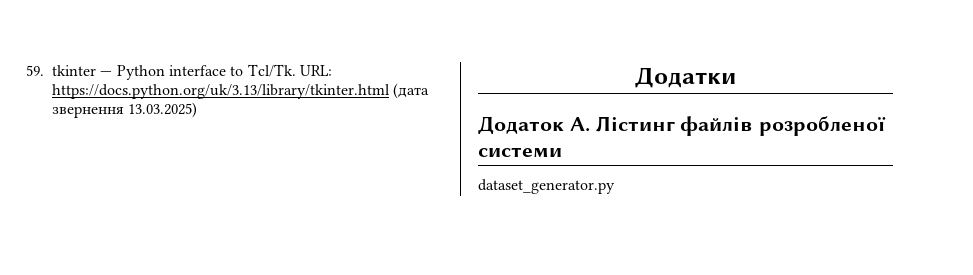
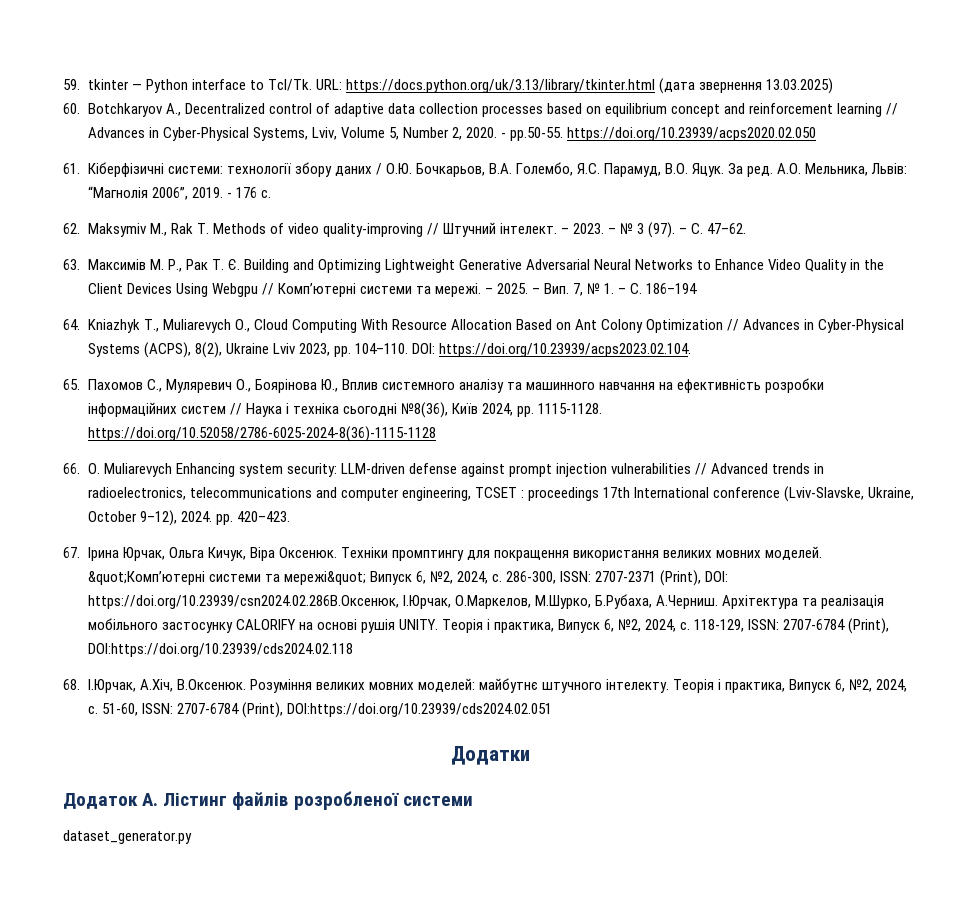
+ 60. Botchkaryov A., Decentralized control of adaptive data collection processes based on equilibrium concept and reinforcement learning // Advances in Cyber-Physical Systems, Lviv, Volume 5, Number 2, 2020. - pp.50-55. https://doi.org/10.23939/acps2020.02.050
+ 61. Кіберфізичні системи: технології збору даних / О.Ю. Бочкарьов, В.А. Голембо, Я.С. Парамуд, В.О. Яцук. За ред. А.О. Мельника, Львів: “Магнолія 2006”, 2019. - 176 с.
+ 62. Maksymiv M., Rak T. Methods of video quality-improving // Штучний інтелект. – 2023. – № 3 (97). – С. 47–62.
+ 63. Максимів М. Р., Рак Т. Є. Building and Optimizing Lightweight Generative Adversarial Neural Networks to Enhance Video Quality in the Client Devices Using Webgpu // Комп’ютерні системи та мережі. – 2025. – Вип. 7, № 1. – С. 186–194
+ 64. Kniazhyk T., Muliarevych O., Cloud Computing With Resource Allocation Based on Ant Colony Optimization // Advances in Cyber-Physical Systems (ACPS), 8(2), Ukraine Lviv 2023, pp. 104–110. DOI: https://doi.org/10.23939/acps2023.02.104.
+ 65. Пахомов С., Муляревич O., Боярінова Ю., Вплив системного аналізу та машинного навчання на ефективність розробки інформаційних систем // Наука і техніка сьогодні №8(36), Київ 2024, pp. 1115-1128. https://doi.org/10.52058/2786-6025-2024-8(36)-1115-1128
+ 66. O. Muliarevych Enhancing system security: LLM-driven defense against prompt injection vulnerabilities // Advanced trends in radioelectronics, telecommunications and computer engineering, TCSET : proceedings 17th International conference (Lviv-Slavske, Ukraine, October 9–12), 2024. pp. 420–423.
+ 67. Ірина Юрчак, Ольга Кичук, Віра Оксенюк. Техніки промптингу для покращення використання великих мовних моделей. &quot;Комп’ютерні системи та мережі&quot; Випуск 6, №2, 2024, c. 286-300, ISSN: 2707-2371 (Print), DOI: https://doi.org/10.23939/csn2024.02.286В.Оксенюк, І.Юрчак, О.Маркелов, М.Шурко, Б.Рубаха, А.Черниш. Архітектура та реалізація мобільного застосунку CALORIFY на основі рушія UNITY. Теорія і практика, Випуск 6, №2, 2024, c. 118-129, ISSN: 2707-6784 (Print), DOI:https://doi.org/10.23939/cds2024.02.118
+ 68. І.Юрчак, А.Хіч, В.Оксенюк. Розуміння великих мовних моделей: майбутнє штучного інтелекту. Теорія і практика, Випуск 6, №2, 2024, c. 51-60, ISSN: 2707-6784 (Print), DOI:https://doi.org/10.23939/cds2024.02.051

